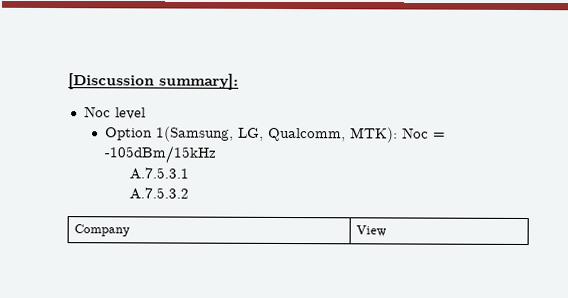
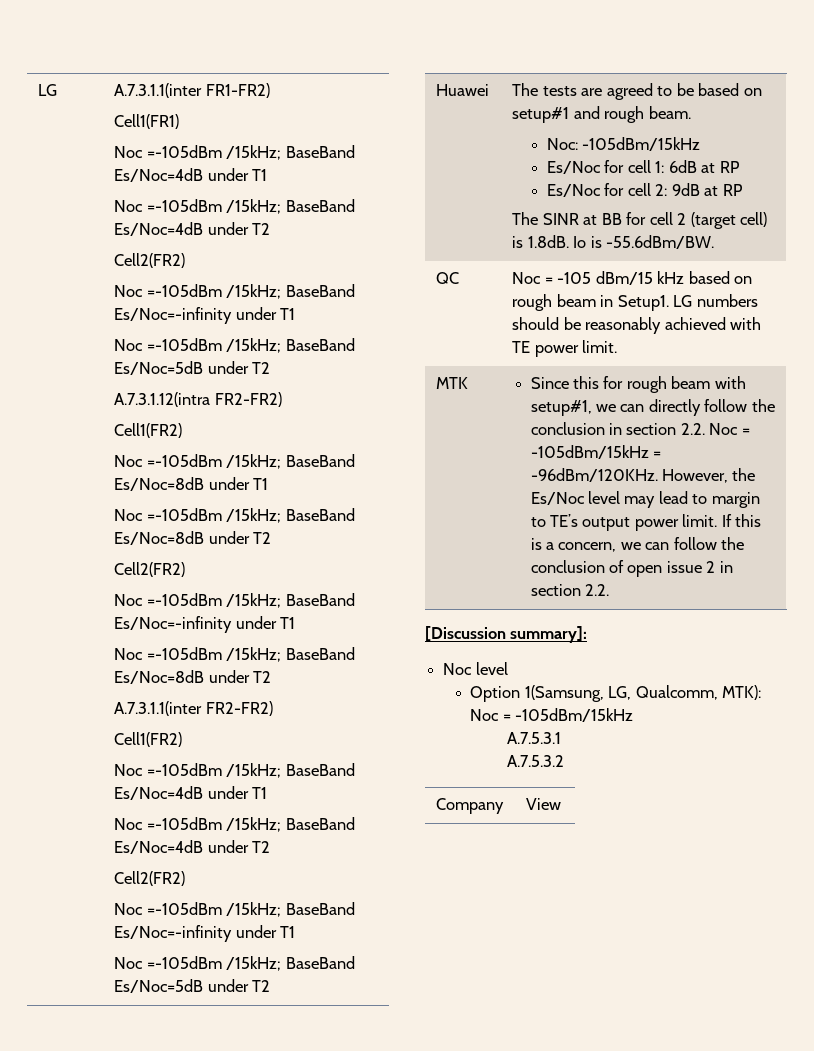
+ LG | A.7.3.1.1(inter FR1-FR2)
+ Cell1(FR1)
+ Noc =-105dBm /15kHz; BaseBand Es/Noc=4dB under T1
+ Noc =-105dBm /15kHz; BaseBand Es/Noc=4dB under T2
+ Cell2(FR2)
+ Noc =-105dBm /15kHz; BaseBand Es/Noc=-infinity under T1
+ Noc =-105dBm /15kHz; BaseBand Es/Noc=5dB under T2
+ A.7.3.1.12(intra FR2-FR2)
+ Cell1(FR2)
+ Noc =-105dBm /15kHz; BaseBand Es/Noc=8dB under T1
+ Noc =-105dBm /15kHz; BaseBand Es/Noc=8dB under T2
+ Cell2(FR2)
+ Noc =-105dBm /15kHz; BaseBand Es/Noc=-infinity under T1
+ Noc =-105dBm /15kHz; BaseBand Es/Noc=8dB under T2
+ A.7.3.1.1(inter FR2-FR2)
+ Cell1(FR2)
+ Noc =-105dBm /15kHz; BaseBand Es/Noc=4dB under T1
+ Noc =-105dBm /15kHz; BaseBand Es/Noc=4dB under T2
+ Cell2(FR2)
+ Noc =-105dBm /15kHz; BaseBand Es/Noc=-infinity under T1
+ Noc =-105dBm /15kHz; BaseBand Es/Noc=5dB under T2
+ Huawei | The tests are agreed to be based on setup#1 and rough beam.
+ Noc: -105dBm/15kHz
+ Es/Noc for cell 1: 6dB at RP
+ Es/Noc for cell 2: 9dB at RP
+ The SINR at BB for cell 2 (target cell) is 1.8dB. Io is -55.6dBm/BW.
+ QC | Noc = -105 dBm/15 kHz based on rough beam in Setup1. LG numbers should be reasonably achieved with TE power limit.
+ MTK | Since this for rough beam with setup#1, we can directly follow the conclusion in section 2.2. Noc = -105dBm/15kHz = -96dBm/120KHz. However, the Es/Noc level may lead to margin to TE’s output power limit. If this is a concern, we can follow the conclusion of open issue 2 in section 2.2.

